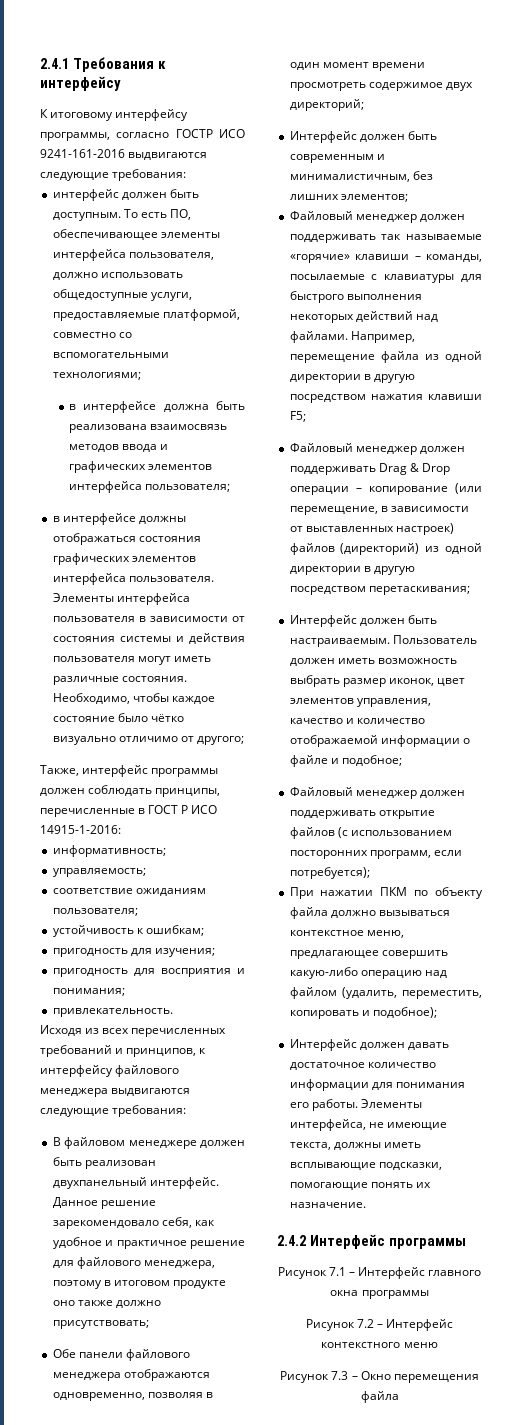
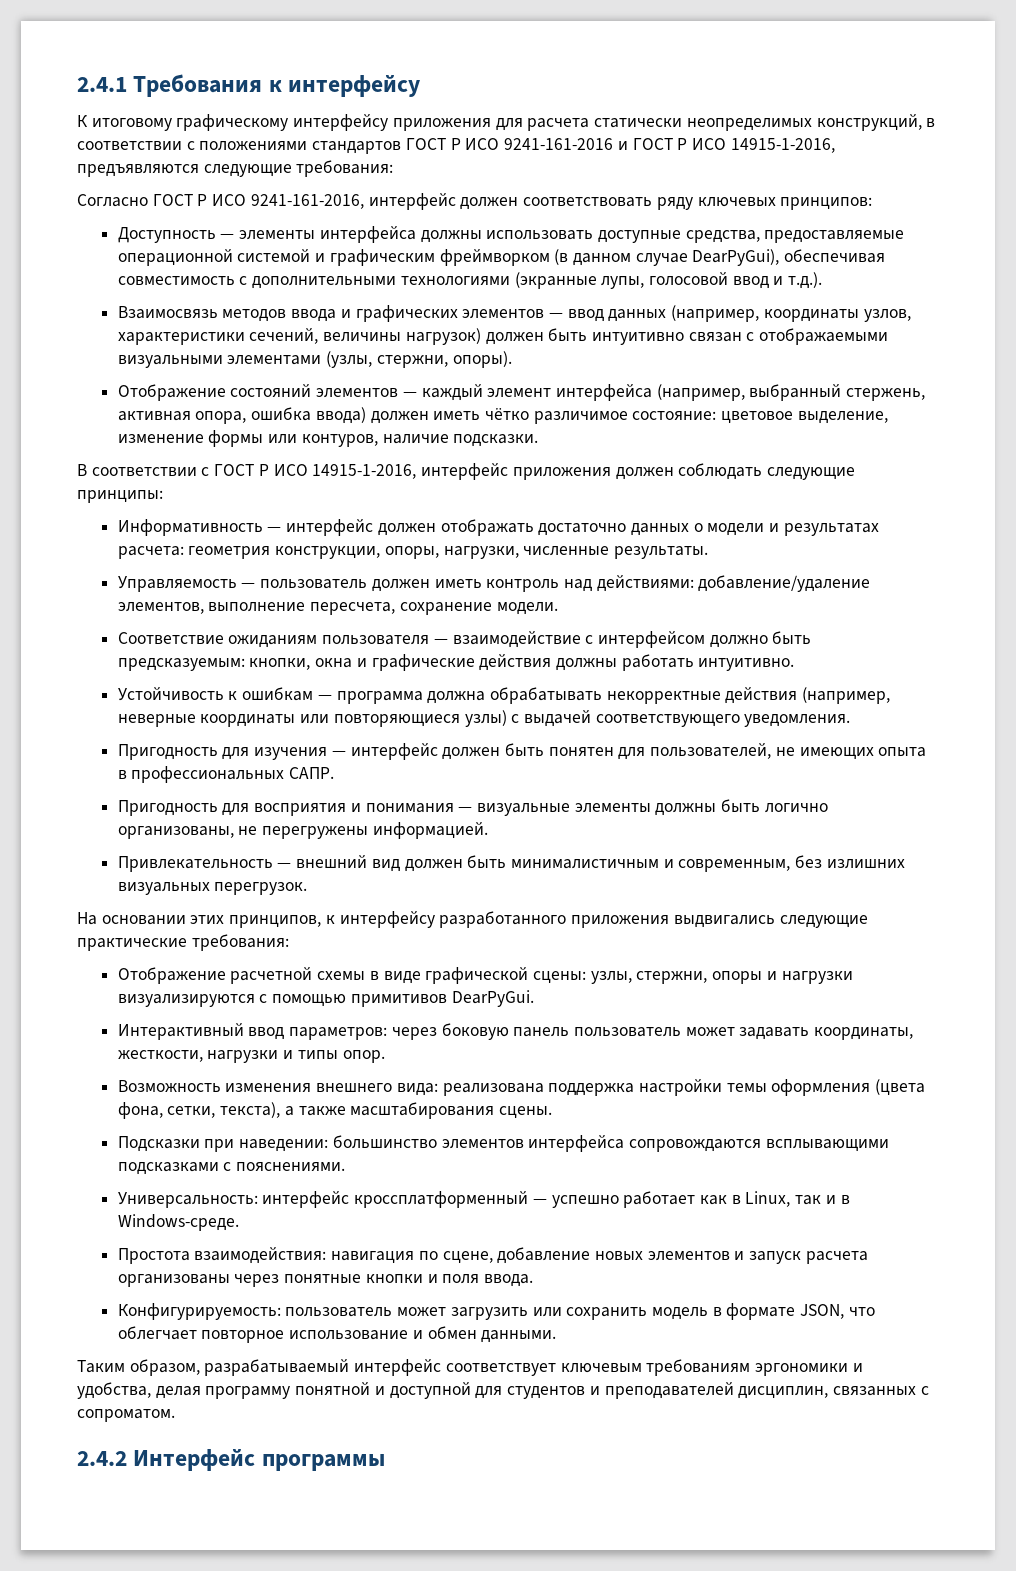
- К итоговому интерфейсу программы, согласно ГОСТР ИСО 9241-161-2016 выдвигаются следующие требования:
- интерфейс должен быть доступным. То есть ПО, обеспечивающее элементы интерфейса пользователя, должно использовать общедоступные услуги, предоставляемые платформой, совместно со вспомогательными технологиями;
- в интерфейсе должна быть реализована взаимосвязь методов ввода и графических элементов интерфейса пользователя;
- в интерфейсе должны отображаться состояния графических элементов интерфейса пользователя. Элементы интерфейса пользователя в зависимости от состояния системы и действия пользователя могут иметь различные состояния. Необходимо, чтобы каждое состояние было чётко визуально отличимо от другого;
- Также, интерфейс программы должен соблюдать принципы, перечисленные в ГОСТ Р ИСО 14915-1-2016:
- информативность;
- управляемость;
- соответствие ожиданиям пользователя;
- устойчивость к ошибкам;
- пригодность для изучения;
- пригодность для восприятия и понимания;
- привлекательность.
- Исходя из всех перечисленных требований и принципов, к интерфейсу файлового менеджера выдвигаются следующие требования:
- В файловом менеджере должен быть реализован двухпанельный интерфейс. Данное решение зарекомендовало себя, как удобное и практичное решение для файлового менеджера, поэтому в итоговом продукте оно также должно присутствовать;
- Обе панели файлового менеджера отображаются одновременно, позволяя в один момент времени просмотреть содержимое двух директорий;
- Интерфейс должен быть современным и минималистичным, без лишних элементов;
- Файловый менеджер должен поддерживать так называемые «горячие» клавиши – команды, посылаемые с клавиатуры для быстрого выполнения некоторых действий над файлами. Например, перемещение файла из одной директории в другую посредством нажатия клавиши F5;
- Файловый менеджер должен поддерживать Drag & Drop операции – копирование (или перемещение, в зависимости от выставленных настроек) файлов (директорий) из одной директории в другую посредством перетаскивания;
- Интерфейс должен быть настраиваемым. Пользователь должен иметь возможность выбрать размер иконок, цвет элементов управления, качество и количество отображаемой информации о файле и подобное;
- Файловый менеджер должен поддерживать открытие файлов (с использованием посторонних программ, если потребуется);
- При нажатии ПКМ по объекту файла должно вызываться контекстное меню, предлагающее совершить какую-либо операцию над файлом (удалить, переместить, копировать и подобное);
- Интерфейс должен давать достаточное количество информации для понимания его работы. Элементы интерфейса, не имеющие текста, должны иметь всплывающие подсказки, помогающие понять их назначение.
+ К итоговому графическому интерфейсу приложения для расчета статически неопределимых конструкций, в соответствии с положениями стандартов ГОСТ Р ИСО 9241-161-2016 и ГОСТ Р ИСО 14915-1-2016, предъявляются следующие требования:
+ Согласно ГОСТ Р ИСО 9241-161-2016, интерфейс должен соответствовать ряду ключевых принципов:
+ Доступность — элементы интерфейса должны использовать доступные средства, предоставляемые операционной системой и графическим фреймворком (в данном случае DearPyGui), обеспечивая совместимость с дополнительными технологиями (экранные лупы, голосовой ввод и т.д.).
+ Взаимосвязь методов ввода и графических элементов — ввод данных (например, координаты узлов, характеристики сечений, величины нагрузок) должен быть интуитивно связан с отображаемыми визуальными элементами (узлы, стержни, опоры).
+ Отображение состояний элементов — каждый элемент интерфейса (например, выбранный стержень, активная опора, ошибка ввода) должен иметь чётко различимое состояние: цветовое выделение, изменение формы или контуров, наличие подсказки.
+ В соответствии с ГОСТ Р ИСО 14915-1-2016, интерфейс приложения должен соблюдать следующие принципы:
+ Информативность — интерфейс должен отображать достаточно данных о модели и результатах расчета: геометрия конструкции, опоры, нагрузки, численные результаты.
+ Управляемость — пользователь должен иметь контроль над действиями: добавление/удаление элементов, выполнение пересчета, сохранение модели.
+ Соответствие ожиданиям пользователя — взаимодействие с интерфейсом должно быть предсказуемым: кнопки, окна и графические действия должны работать интуитивно.
+ Устойчивость к ошибкам — программа должна обрабатывать некорректные действия (например, неверные координаты или повторяющиеся узлы) с выдачей соответствующего уведомления.
+ Пригодность для изучения — интерфейс должен быть понятен для пользователей, не имеющих опыта в профессиональных САПР.
+ Пригодность для восприятия и понимания — визуальные элементы должны быть логично организованы, не перегружены информацией.
+ Привлекательность — внешний вид должен быть минималистичным и современным, без излишних визуальных перегрузок.
+ На основании этих принципов, к интерфейсу разработанного приложения выдвигались следующие практические требования:
+ Отображение расчетной схемы в виде графической сцены: узлы, стержни, опоры и нагрузки визуализируются с помощью примитивов DearPyGui.
+ Интерактивный ввод параметров: через боковую панель пользователь может задавать координаты, жесткости, нагрузки и типы опор.
+ Возможность изменения внешнего вида: реализована поддержка настройки темы оформления (цвета фона, сетки, текста), а также масштабирования сцены.
+ Подсказки при наведении: большинство элементов интерфейса сопровождаются всплывающими подсказками с пояснениями.
+ Универсальность: интерфейс кроссплатформенный — успешно работает как в Linux, так и в Windows-среде.
+ Простота взаимодействия: навигация по сцене, добавление новых элементов и запуск расчета организованы через понятные кнопки и поля ввода.
+ Конфигурируемость: пользователь может загрузить или сохранить модель в формате JSON, что облегчает повторное использование и обмен данными.
+ Таким образом, разрабатываемый интерфейс соответствует ключевым требованиям эргономики и удобства, делая программу понятной и доступной для студентов и преподавателей дисциплин, связанных с сопроматом.
  2.4.2 Интерфейс программы
- Рисунок 7.1 – Интерфейс главного окна программы
- Рисунок 7.2 – Интерфейс контекстного меню
- Рисунок 7.3 – Окно перемещения файла

